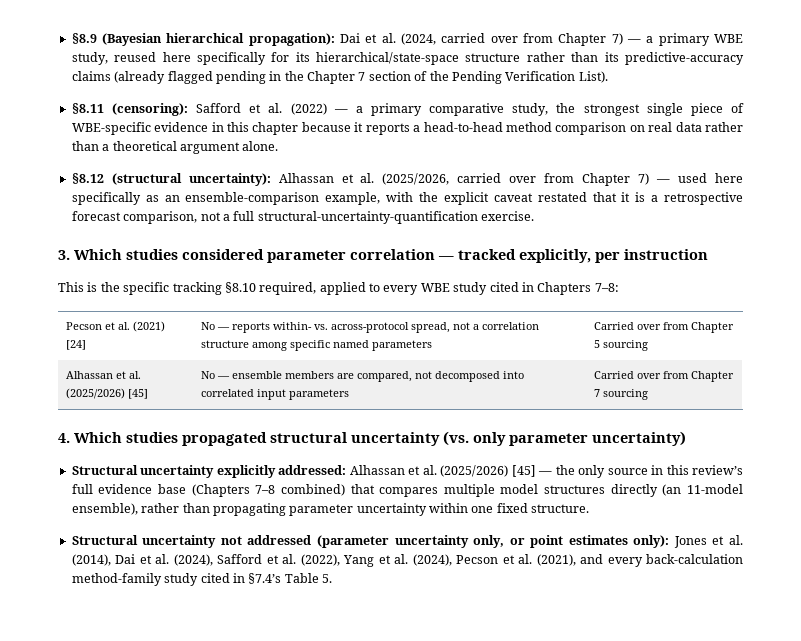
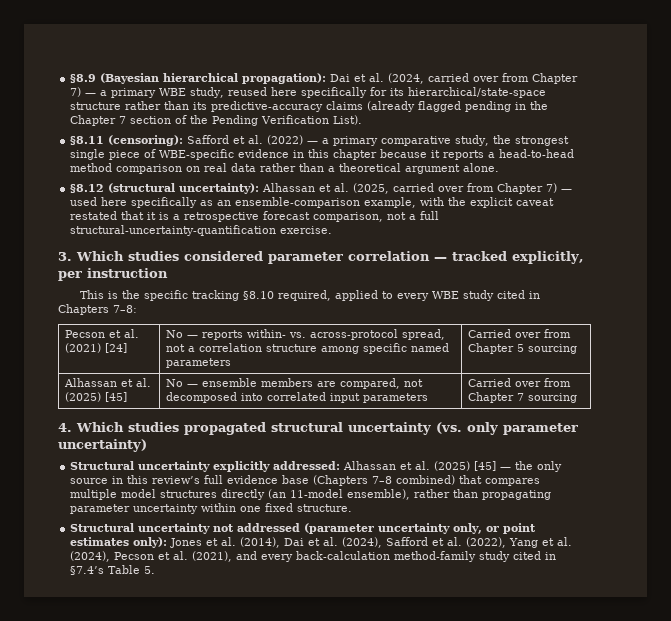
- §8.12 (structural uncertainty): Alhassan et al. (2025/2026, carried over from Chapter 7) — used here specifically as an ensemble-comparison example, with the explicit caveat restated that it is a retrospective forecast comparison, not a full structural-uncertainty-quantification exercise.
+ §8.12 (structural uncertainty): Alhassan et al. (2025, carried over from Chapter 7) — used here specifically as an ensemble-comparison example, with the explicit caveat restated that it is a retrospective forecast comparison, not a full structural-uncertainty-quantification exercise.
- Alhassan et al. (2025/2026) [45] | No — ensemble members are compared, not decomposed into correlated input parameters | Carried over from Chapter 7 sourcing
+ Alhassan et al. (2025) [45] | No — ensemble members are compared, not decomposed into correlated input parameters | Carried over from Chapter 7 sourcing
- Structural uncertainty explicitly addressed: Alhassan et al. (2025/2026) [45] — the only source in this review’s full evidence base (Chapters 7–8 combined) that compares multiple model structures directly (an 11-model ensemble), rather than propagating parameter uncertainty within one fixed structure.
+ Structural uncertainty explicitly addressed: Alhassan et al. (2025) [45] — the only source in this review’s full evidence base (Chapters 7–8 combined) that compares multiple model structures directly (an 11-model ensemble), rather than propagating parameter uncertainty within one fixed structure.

